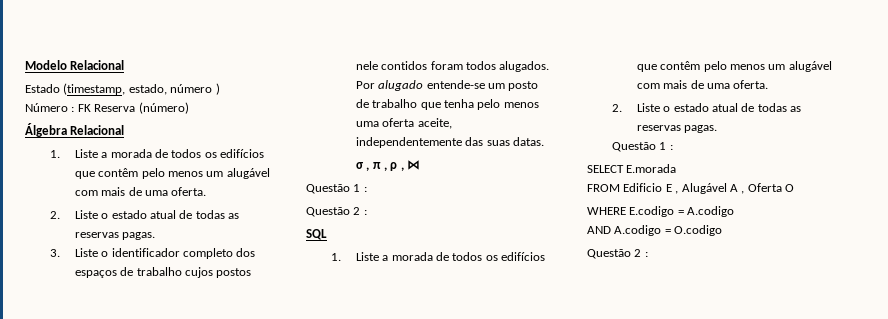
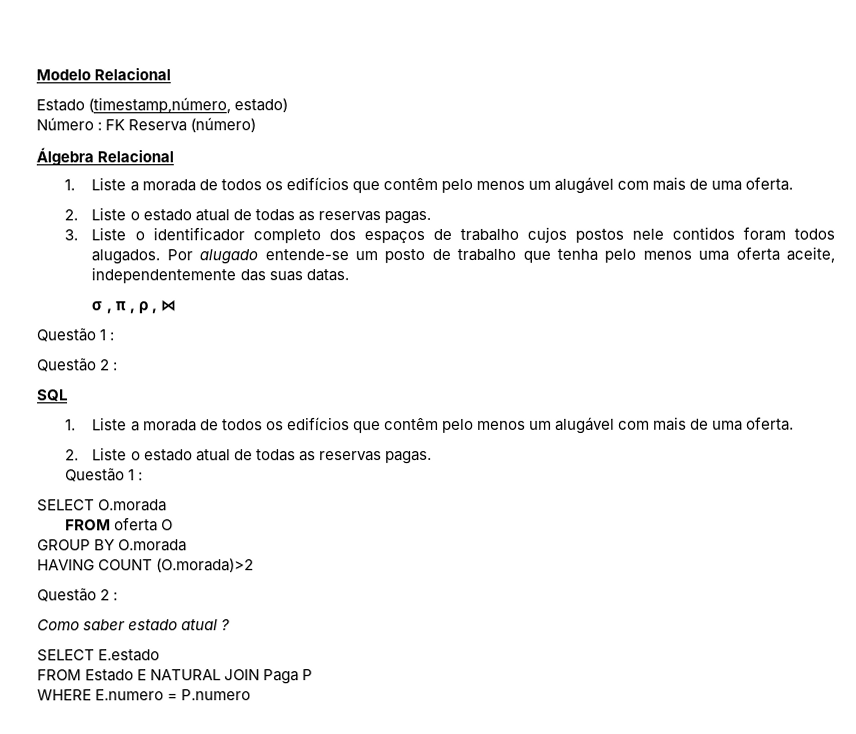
- Estado (timestamp, estado, número )
+ Estado (timestamp,número, estado)
- SELECT E.morada
- FROM Edificio E , Alugável A , Oferta O
- WHERE E.codigo = A.codigo
- AND A.codigo = O.codigo
+ SELECT O.morada
+ FROM oferta O
+ GROUP BY O.morada
+ HAVING COUNT (O.morada)>2
  Questão 2 :
+ Como saber estado atual ?
+ SELECT E.estado
+ FROM Estado E NATURAL JOIN Paga P
+ WHERE E.numero = P.numero

